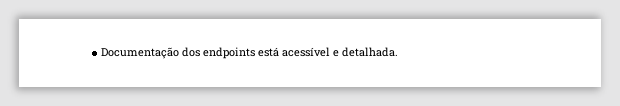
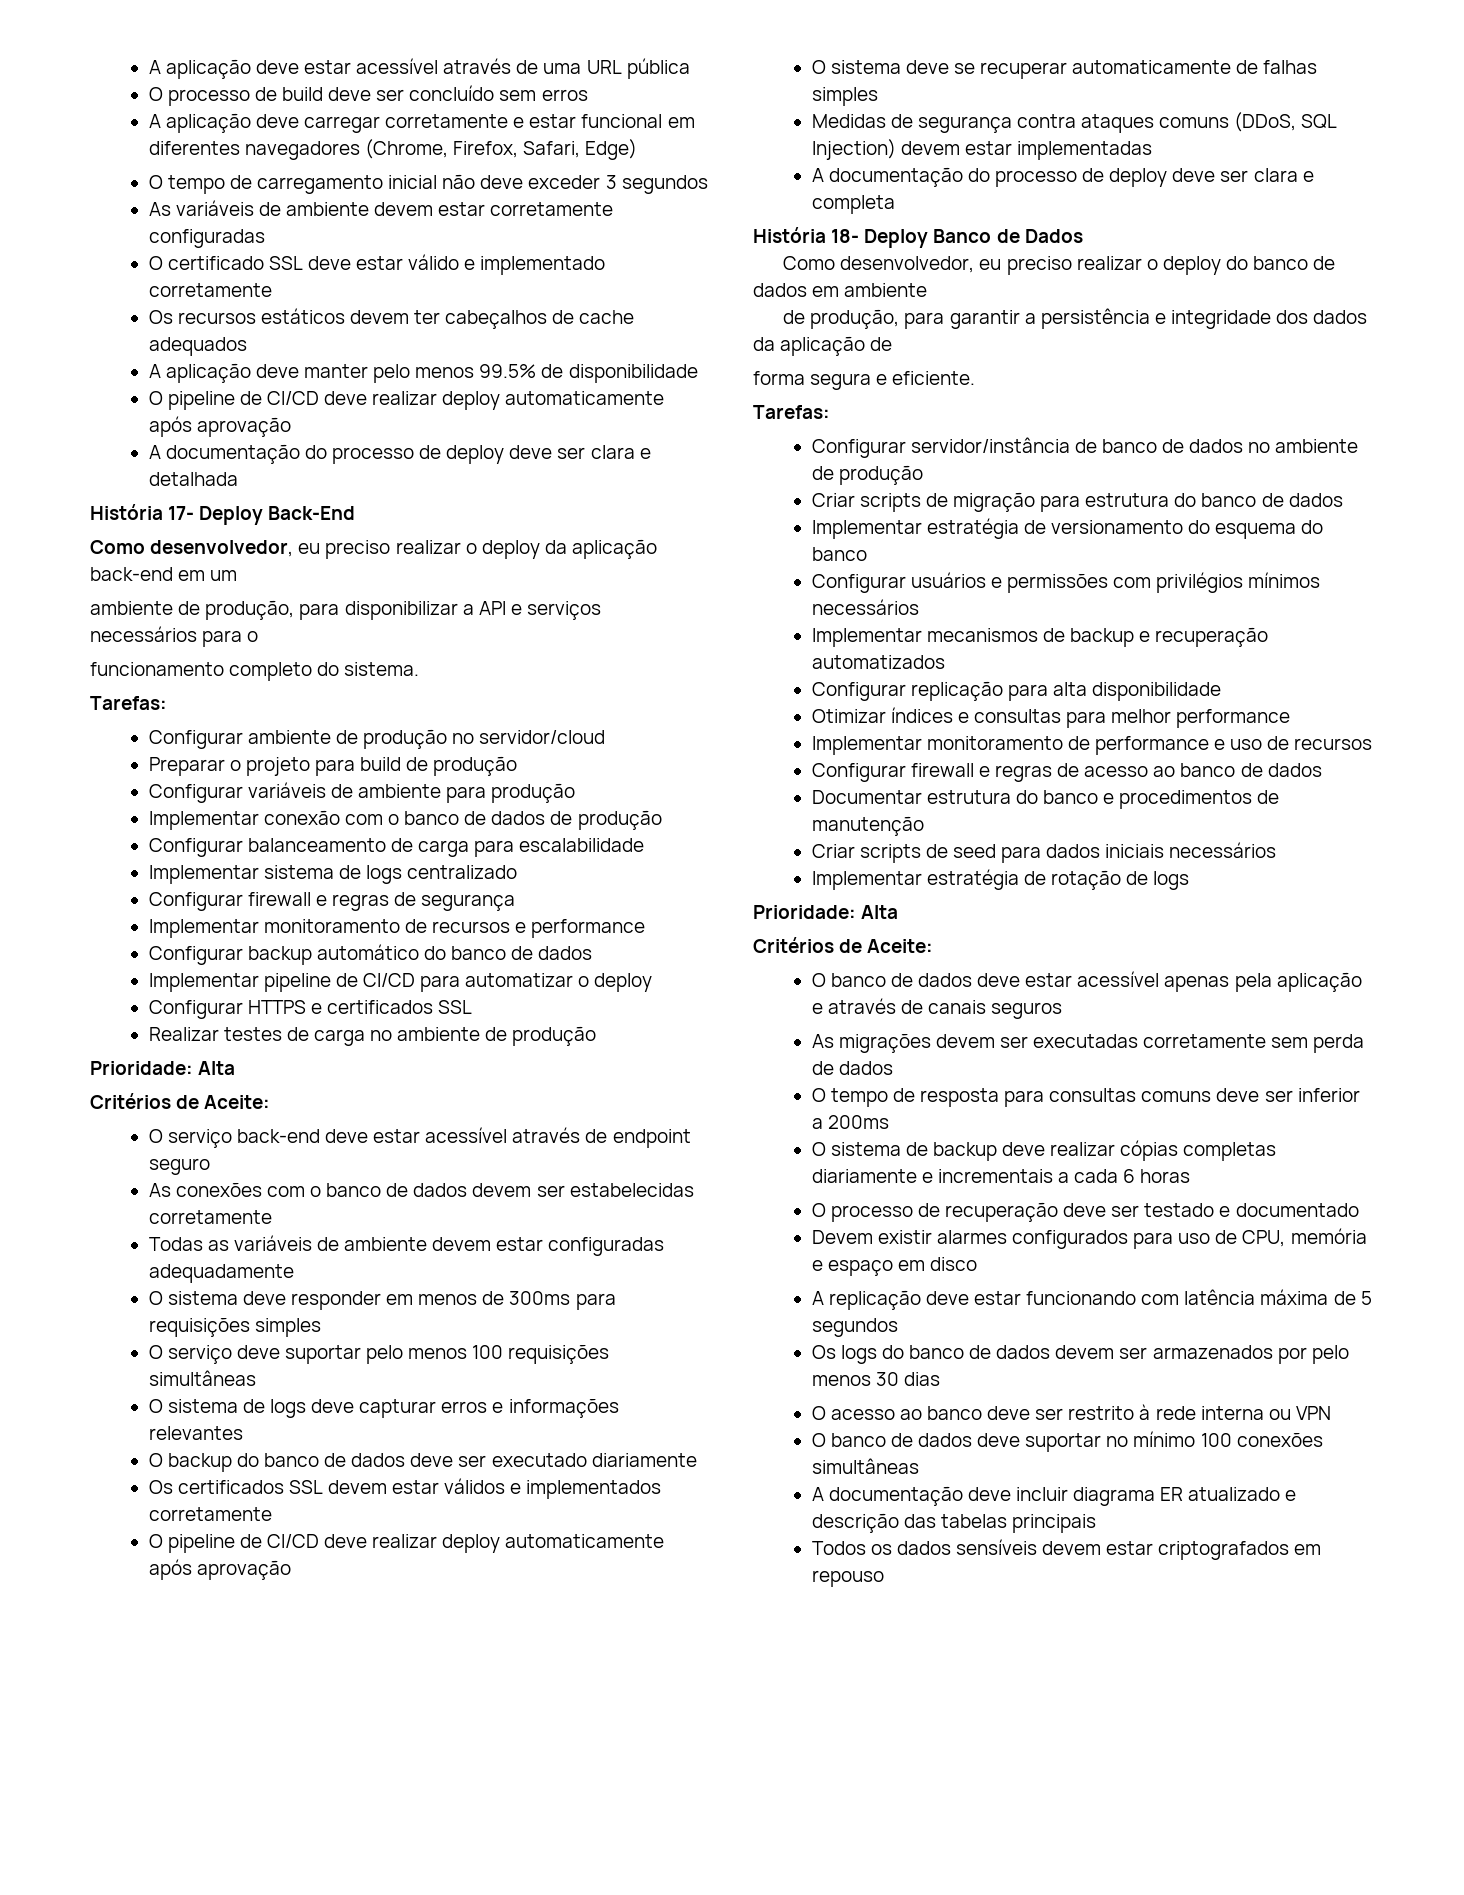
- Documentação dos endpoints está acessível e detalhada.
+ A aplicação deve estar acessível através de uma URL pública
+ O processo de build deve ser concluído sem erros
+ A aplicação deve carregar corretamente e estar funcional em diferentes navegadores (Chrome, Firefox, Safari, Edge)
+ O tempo de carregamento inicial não deve exceder 3 segundos
+ As variáveis de ambiente devem estar corretamente configuradas
+ O certificado SSL deve estar válido e implementado corretamente
+ Os recursos estáticos devem ter cabeçalhos de cache adequados
+ A aplicação deve manter pelo menos 99.5% de disponibilidade
+ O pipeline de CI/CD deve realizar deploy automaticamente após aprovação
+ A documentação do processo de deploy deve ser clara e detalhada
+ História 17- Deploy Back-End
+ Como desenvolvedor, eu preciso realizar o deploy da aplicação back-end em um
+ ambiente de produção, para disponibilizar a API e serviços necessários para o
+ funcionamento completo do sistema.
+ Tarefas:
+ Configurar ambiente de produção no servidor/cloud
+ Preparar o projeto para build de produção
+ Configurar variáveis de ambiente para produção
+ Implementar conexão com o banco de dados de produção
+ Configurar balanceamento de carga para escalabilidade
+ Implementar sistema de logs centralizado
+ Configurar firewall e regras de segurança
+ Implementar monitoramento de recursos e performance
+ Configurar backup automático do banco de dados
+ Implementar pipeline de CI/CD para automatizar o deploy
+ Configurar HTTPS e certificados SSL
+ Realizar testes de carga no ambiente de produção
+ Prioridade: Alta
+ Critérios de Aceite:
+ O serviço back-end deve estar acessível através de endpoint seguro
+ As conexões com o banco de dados devem ser estabelecidas corretamente
+ Todas as variáveis de ambiente devem estar configuradas adequadamente
+ O sistema deve responder em menos de 300ms para requisições simples
+ O serviço deve suportar pelo menos 100 requisições simultâneas
+ O sistema de logs deve capturar erros e informações relevantes
+ O backup do banco de dados deve ser executado diariamente
+ Os certificados SSL devem estar válidos e implementados corretamente
+ O pipeline de CI/CD deve realizar deploy automaticamente após aprovação
+ O sistema deve se recuperar automaticamente de falhas simples
+ Medidas de segurança contra ataques comuns (DDoS, SQL Injection) devem estar implementadas
+ A documentação do processo de deploy deve ser clara e completa
+ História 18- Deploy Banco de Dados
+ Como desenvolvedor, eu preciso realizar o deploy do banco de dados em ambiente
+ de produção, para garantir a persistência e integridade dos dados da aplicação de
+ forma segura e eficiente.
+ Tarefas:
+ Configurar servidor/instância de banco de dados no ambiente de produção
+ Criar scripts de migração para estrutura do banco de dados
+ Implementar estratégia de versionamento do esquema do banco
+ Configurar usuários e permissões com privilégios mínimos necessários
+ Implementar mecanismos de backup e recuperação automatizados
+ Configurar replicação para alta disponibilidade
+ Otimizar índices e consultas para melhor performance
+ Implementar monitoramento de performance e uso de recursos
+ Configurar firewall e regras de acesso ao banco de dados
+ Documentar estrutura do banco e procedimentos de manutenção
+ Criar scripts de seed para dados iniciais necessários
+ Implementar estratégia de rotação de logs
+ Prioridade: Alta
+ Critérios de Aceite:
+ O banco de dados deve estar acessível apenas pela aplicação e através de canais seguros
+ As migrações devem ser executadas corretamente sem perda de dados
+ O tempo de resposta para consultas comuns deve ser inferior a 200ms
+ O sistema de backup deve realizar cópias completas diariamente e incrementais a cada 6 horas
+ O processo de recuperação deve ser testado e documentado
+ Devem existir alarmes configurados para uso de CPU, memória e espaço em disco
+ A replicação deve estar funcionando com latência máxima de 5 segundos
+ Os logs do banco de dados devem ser armazenados por pelo menos 30 dias
+ O acesso ao banco deve ser restrito à rede interna ou VPN
+ O banco de dados deve suportar no mínimo 100 conexões simultâneas
+ A documentação deve incluir diagrama ER atualizado e descrição das tabelas principais
+ Todos os dados sensíveis devem estar criptografados em repouso

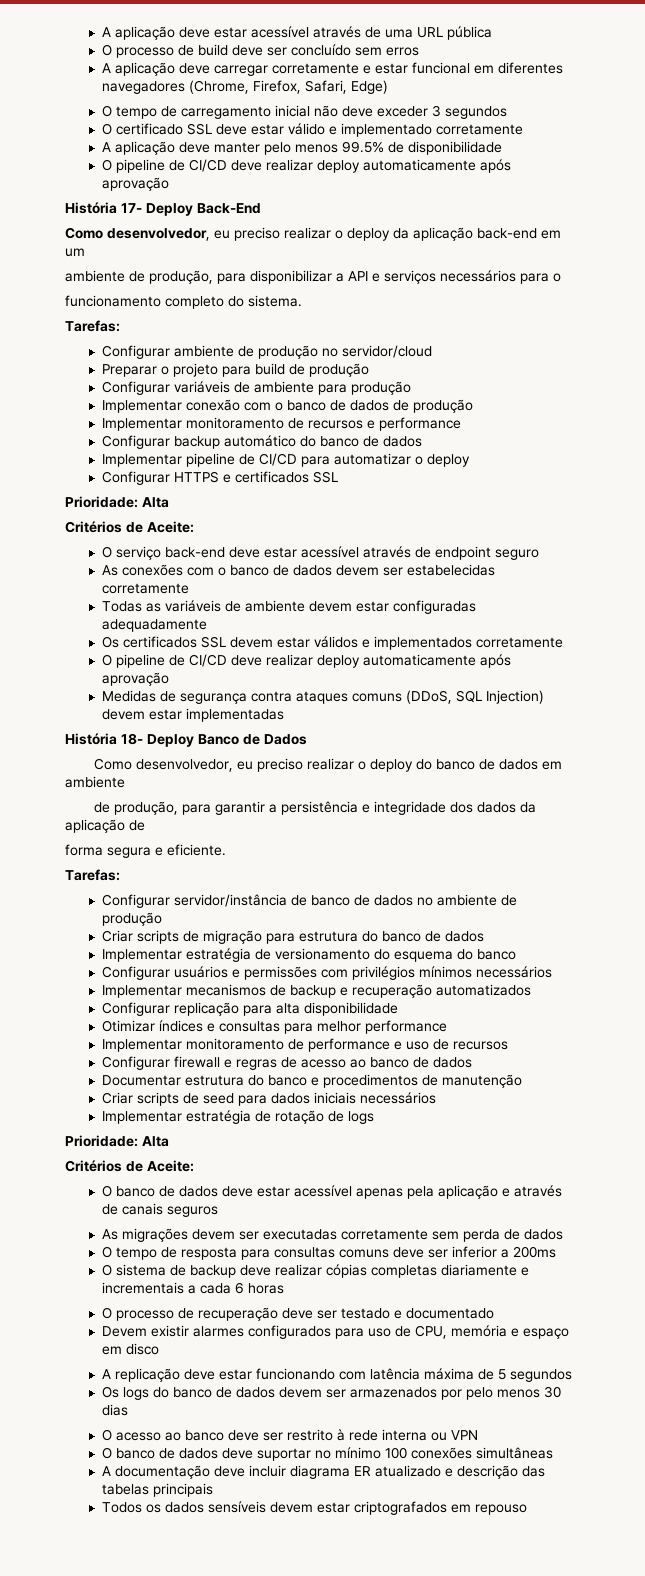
- As variáveis de ambiente devem estar corretamente configuradas
- Os recursos estáticos devem ter cabeçalhos de cache adequados
- A documentação do processo de deploy deve ser clara e detalhada
- Configurar balanceamento de carga para escalabilidade
- Implementar sistema de logs centralizado
- Configurar firewall e regras de segurança
- Realizar testes de carga no ambiente de produção
- O sistema deve responder em menos de 300ms para requisições simples
- O serviço deve suportar pelo menos 100 requisições simultâneas
- O sistema de logs deve capturar erros e informações relevantes
- O backup do banco de dados deve ser executado diariamente
- O sistema deve se recuperar automaticamente de falhas simples
- A documentação do processo de deploy deve ser clara e completa

